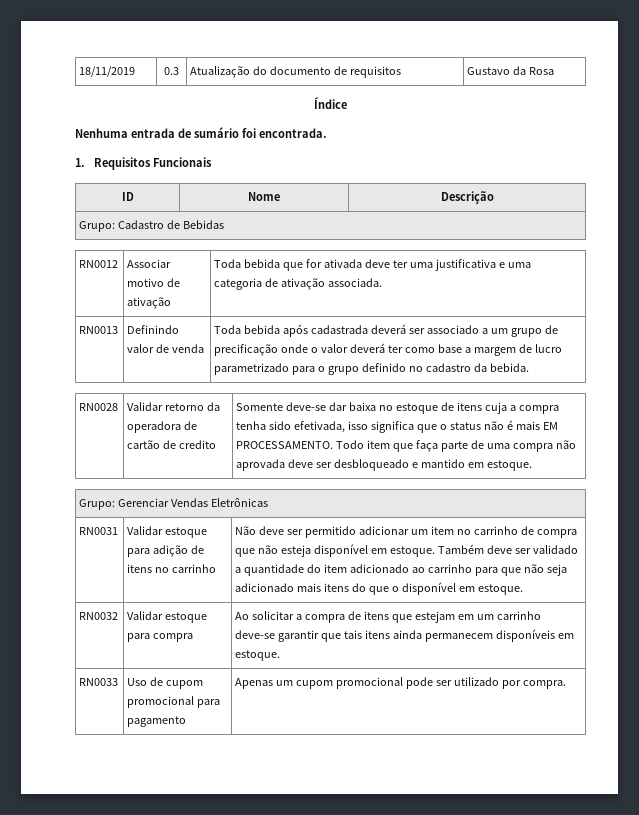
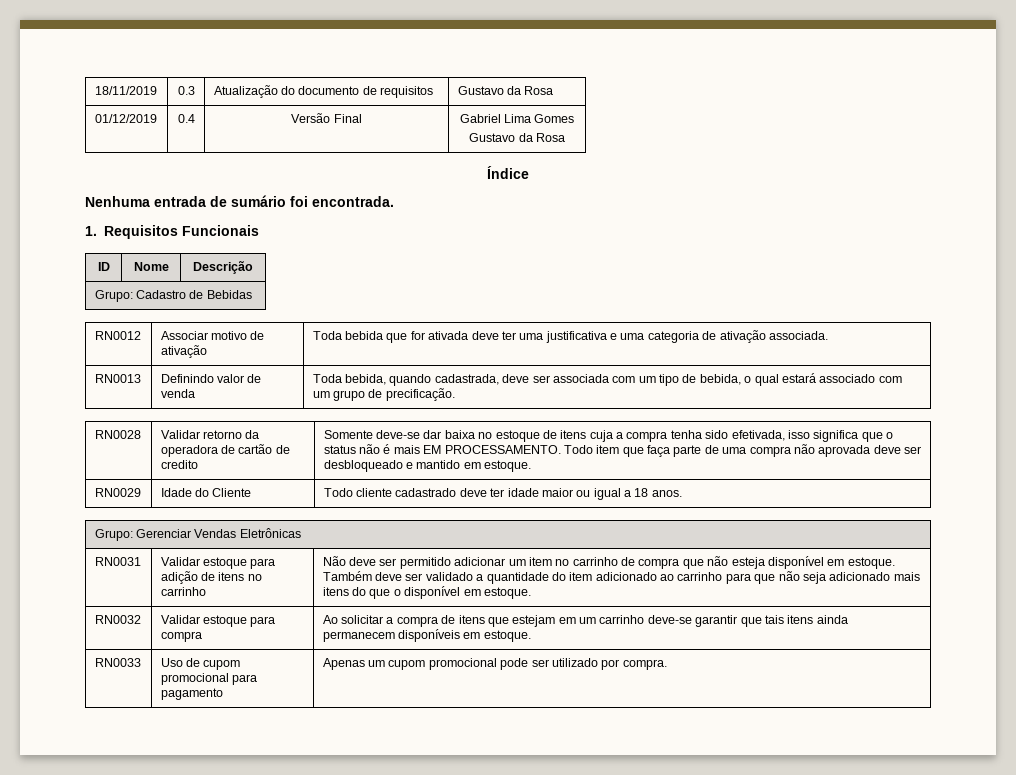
+ 01/12/2019 | 0.4 | Versão Final | Gabriel Lima Gomes
+ Gustavo da Rosa
- RN0013 | Definindo valor de venda | Toda bebida após cadastrada deverá ser associado a um grupo de precificação onde o valor deverá ter como base a margem de lucro parametrizado para o grupo definido no cadastro da bebida.
+ RN0013 | Definindo valor de venda | Toda bebida, quando cadastrada, deve ser associada com um tipo de bebida, o qual estará associado com um grupo de precificação.
+ RN0029 | Idade do Cliente | Todo cliente cadastrado deve ter idade maior ou igual a 18 anos.

